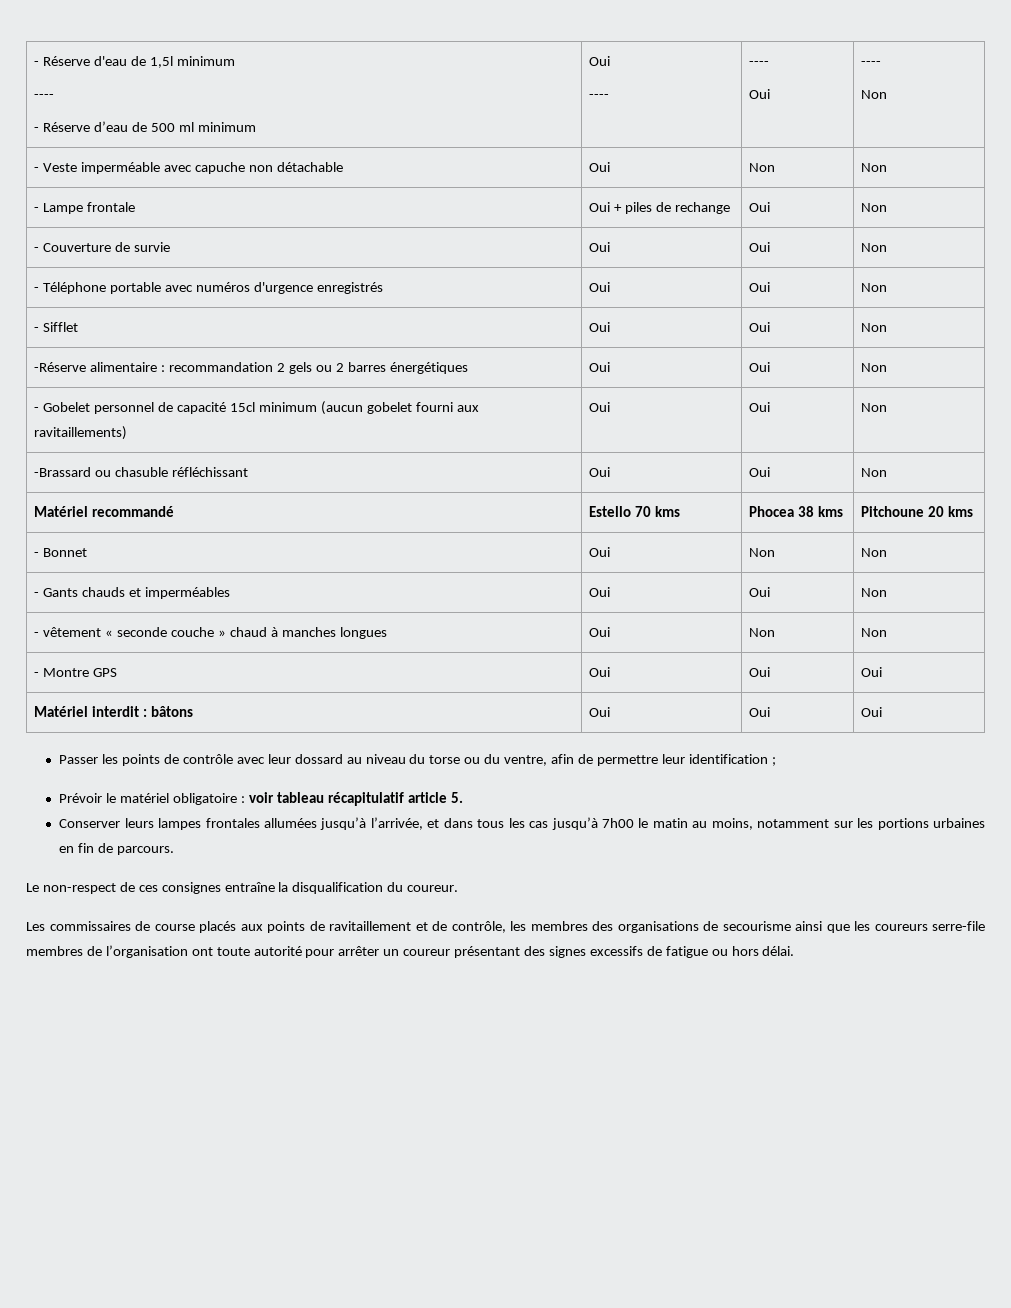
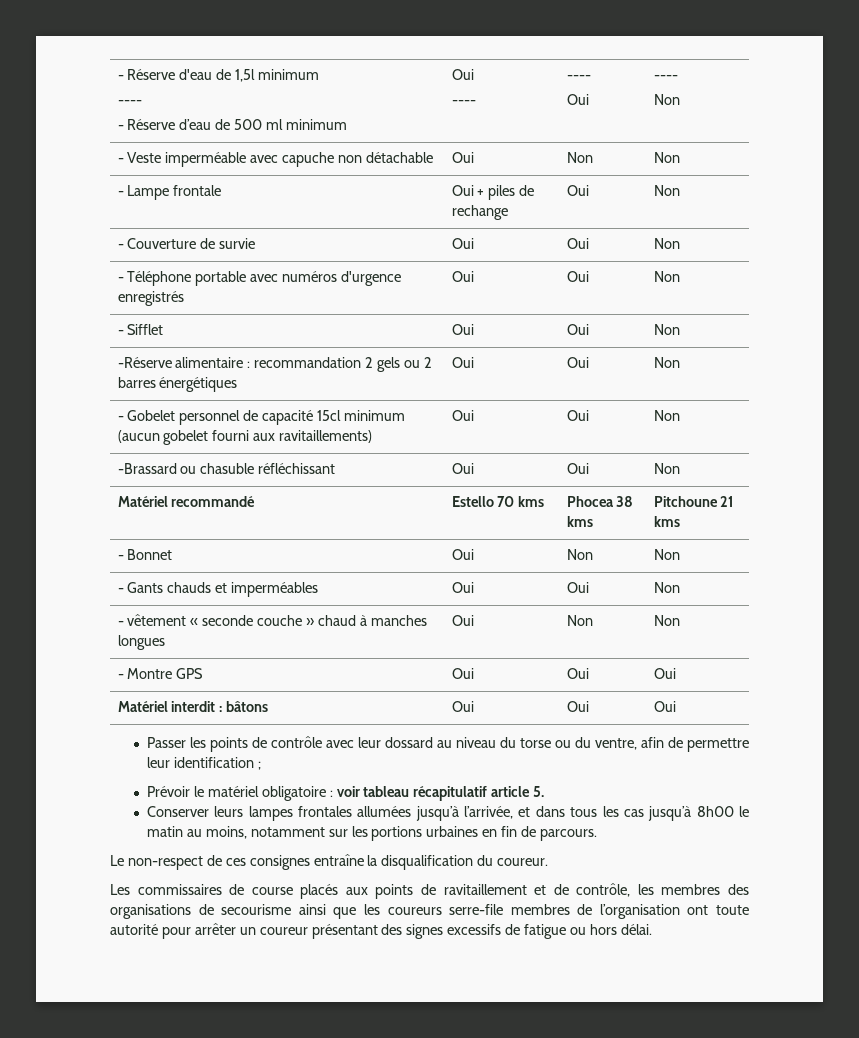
- Matériel recommandé | Estello 70 kms | Phocea 38 kms | Pitchoune 20 kms
+ Matériel recommandé | Estello 70 kms | Phocea 38 kms | Pitchoune 21 kms
- Conserver leurs lampes frontales allumées jusqu’à l’arrivée, et dans tous les cas jusqu’à 7h00 le matin au moins, notamment sur les portions urbaines en fin de parcours.
+ Conserver leurs lampes frontales allumées jusqu’à l’arrivée, et dans tous les cas jusqu’à 8h00 le matin au moins, notamment sur les portions urbaines en fin de parcours.

